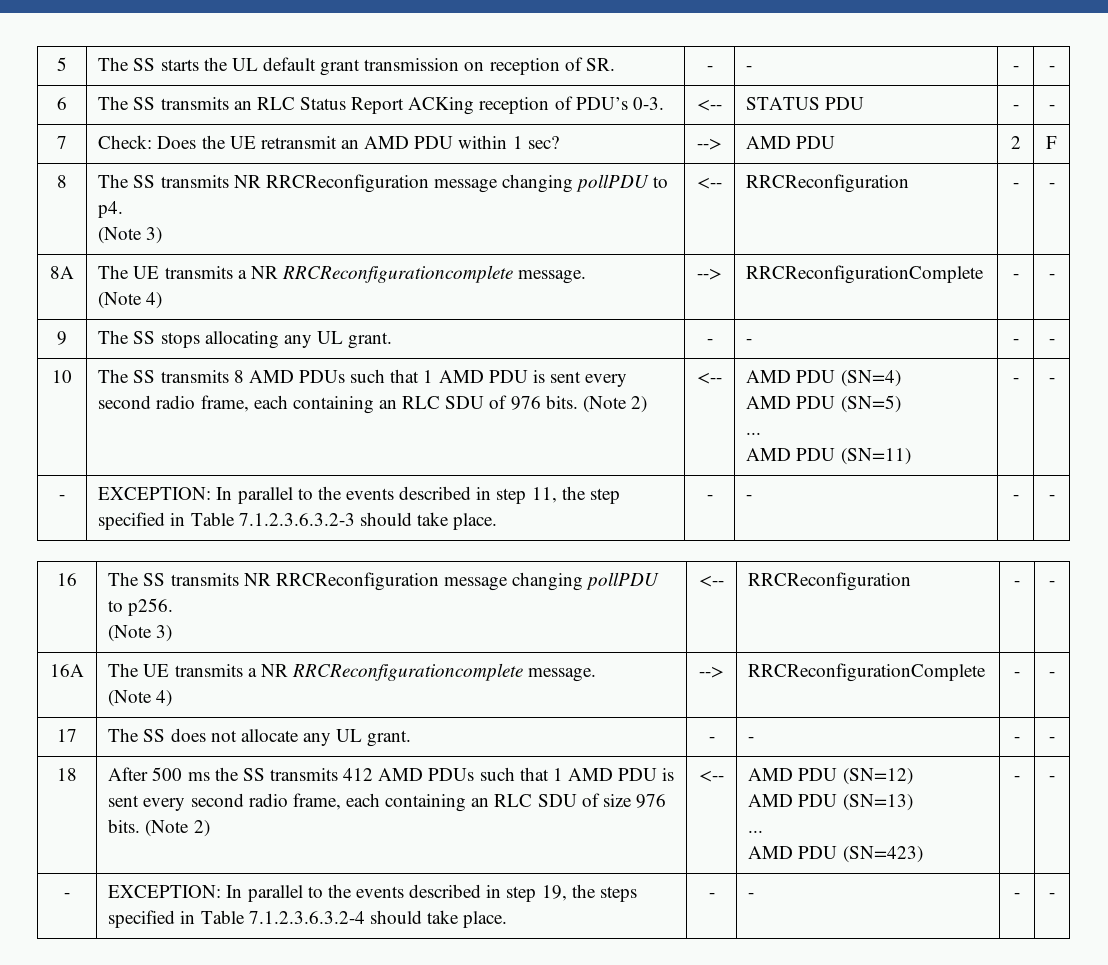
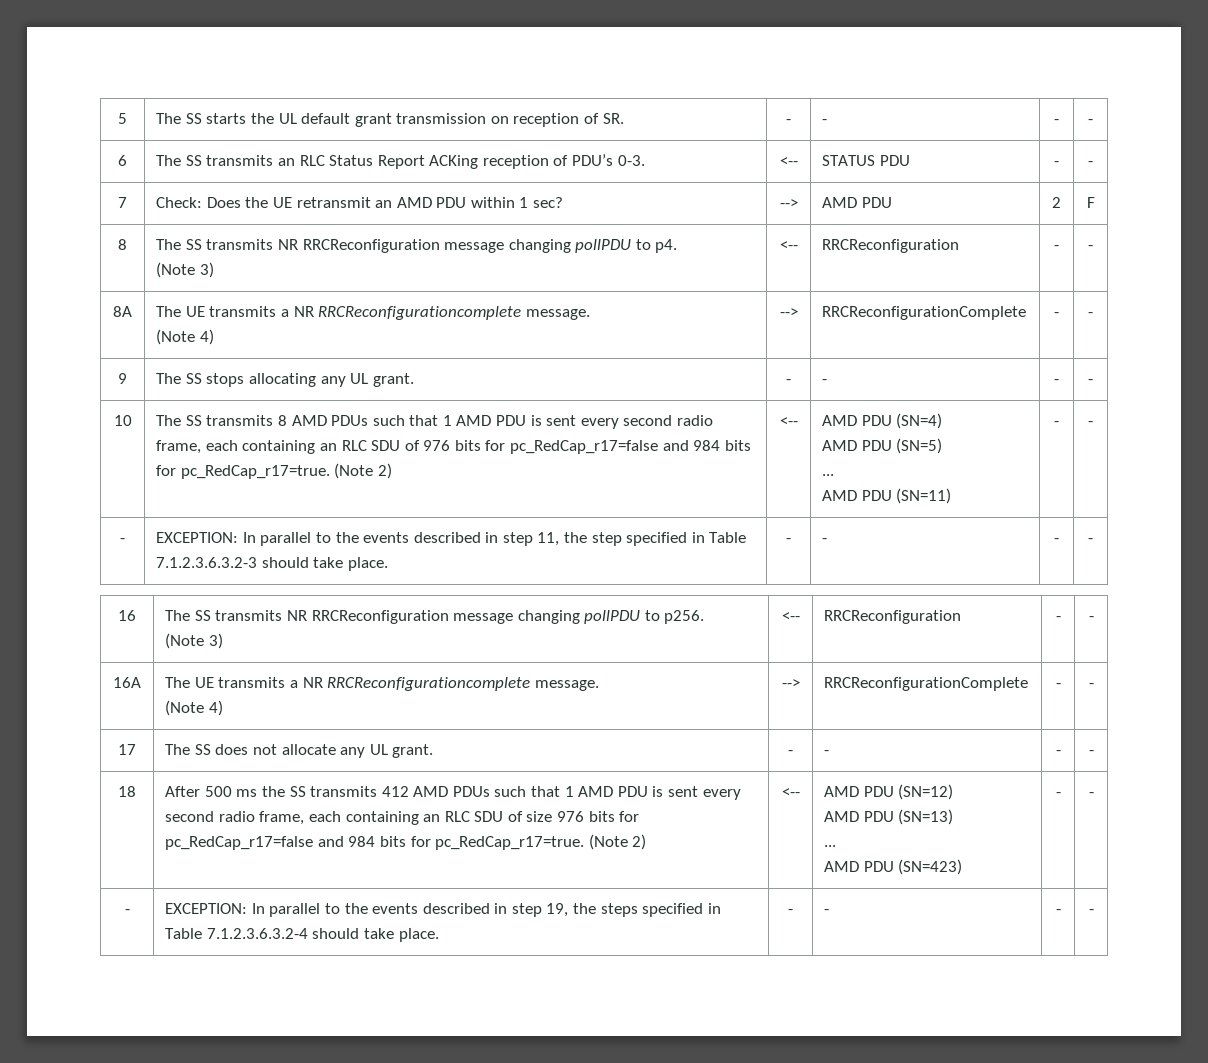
- The SS transmits 8 AMD PDUs such that 1 AMD PDU is sent every second radio frame, each containing an RLC SDU of 976 bits.
+ The SS transmits 8 AMD PDUs such that 1 AMD PDU is sent every second radio frame, each containing an RLC SDU of 976 bits for pc_RedCap_r17=false and 984 bits for pc_RedCap_r17=true.
- After 500 ms the SS transmits 412 AMD PDUs such that 1 AMD PDU is sent every second radio frame, each containing an RLC SDU of size 976 bits.
+ After 500 ms the SS transmits 412 AMD PDUs such that 1 AMD PDU is sent every second radio frame, each containing an RLC SDU of size 976 bits for pc_RedCap_r17=false and 984 bits for pc_RedCap_r17=true.

